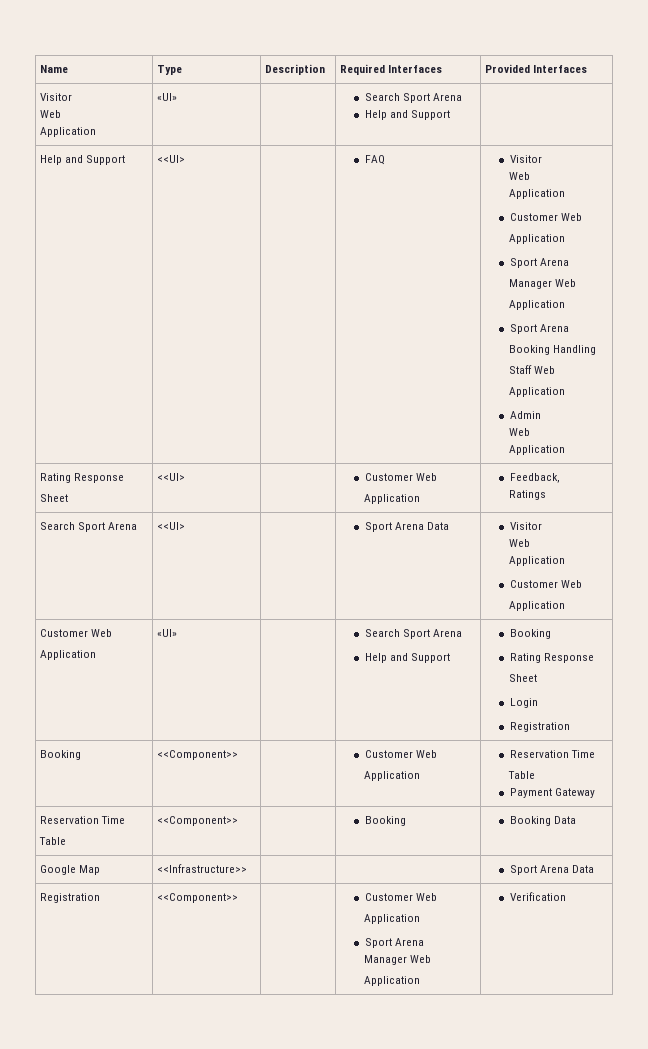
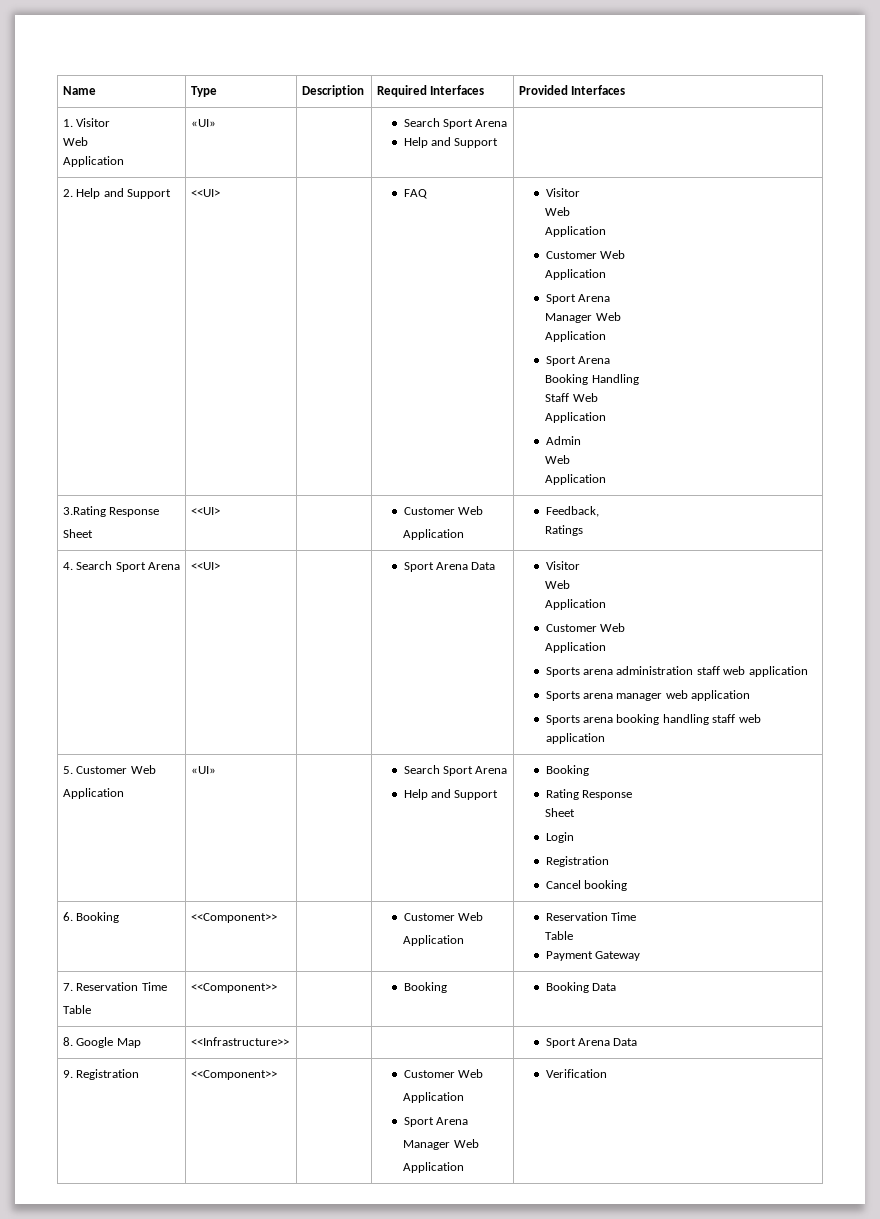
  Name | Type | Description | Required Interfaces | Provided Interfaces
- Visitor
+ 1. Visitor
- Help and Support | <<UI> | | FAQ | Visitor
+ 2. Help and Support | <<UI> | | FAQ | Visitor
  Web
  Application
  Customer Web
  Application
  Sport Arena
  Manager Web
  Application
  Sport Arena
  Booking Handling
  Staff Web
  Application
  Admin
  Web
  Application
- Rating Response
+ 3.Rating Response
- Search Sport Arena | <<UI> | | Sport Arena Data | Visitor
+ 4. Search Sport Arena | <<UI> | | Sport Arena Data | Visitor
  Web
  Application
  Customer Web
  Application
- Customer Web
+ Sports arena administration staff web application
+ Sports arena manager web application
+ Sports arena booking handling staff web application
+ 5. Customer Web
  Application | «UI» | | Search Sport Arena
  Help and Support | Booking
  Rating Response
  Sheet
  Login
  Registration
- Booking | <<Component>> | | Customer Web
+ Cancel booking
+ 6. Booking | <<Component>> | | Customer Web
  Application | Reservation Time
  Table
  Payment Gateway
- Reservation Time
+ 7. Reservation Time
- Google Map | <<Infrastructure>> | | | Sport Arena Data
+ 8. Google Map | <<Infrastructure>> | | | Sport Arena Data
- Registration | <<Component>> | | Customer Web
+ 9. Registration | <<Component>> | | Customer Web

